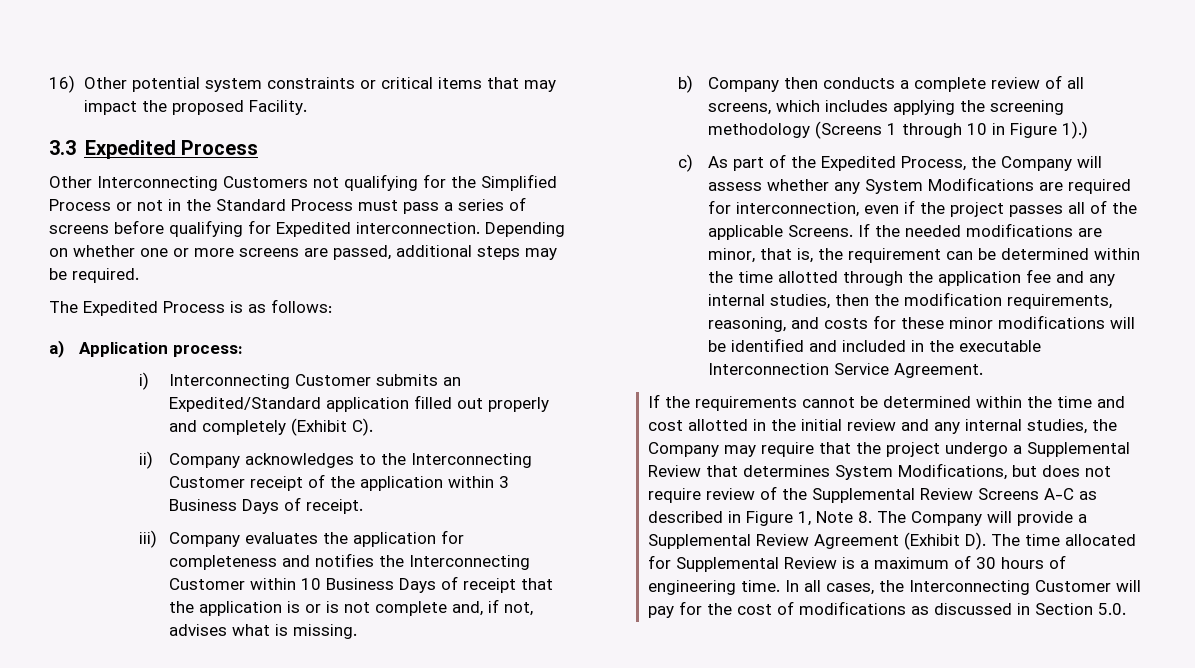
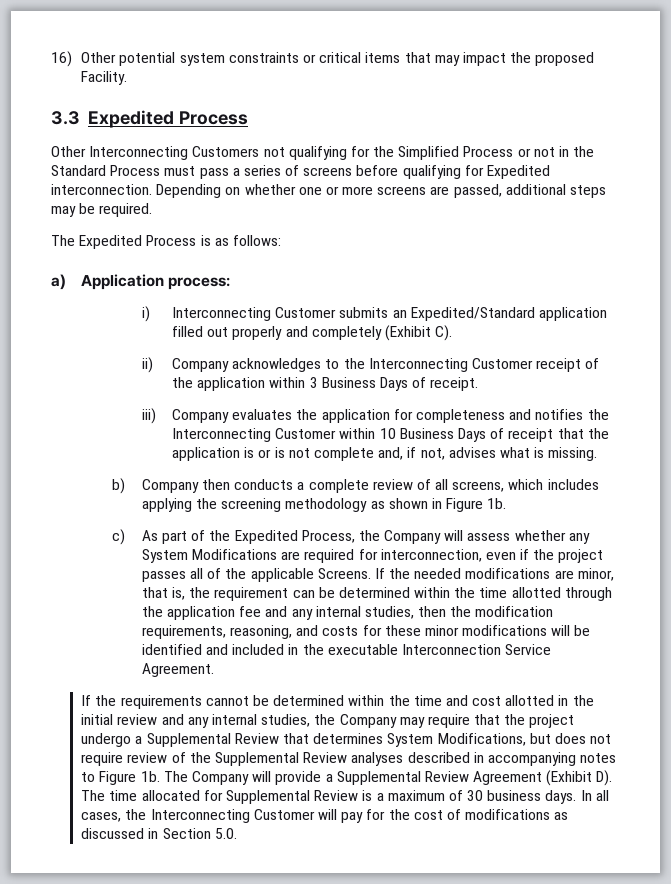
- b) Company then conducts a complete review of all screens, which includes applying the screening methodology (Screens 1 through 10 in Figure 1).)
+ b) Company then conducts a complete review of all screens, which includes applying the screening methodology as shown in Figure 1b.
- If the requirements cannot be determined within the time and cost allotted in the initial review and any internal studies, the Company may require that the project undergo a Supplemental Review that determines System Modifications, but does not require review of the Supplemental Review Screens A-C as described in Figure 1, Note 8. The Company will provide a Supplemental Review Agreement (Exhibit D). The time allocated for Supplemental Review is a maximum of 30 hours of engineering time.
+ If the requirements cannot be determined within the time and cost allotted in the initial review and any internal studies, the Company may require that the project undergo a Supplemental Review that determines System Modifications, but does not require review of the Supplemental Review analyses described in accompanying notes to Figure 1b. The Company will provide a Supplemental Review Agreement (Exhibit D). The time allocated for Supplemental Review is a maximum of 30 business days.

